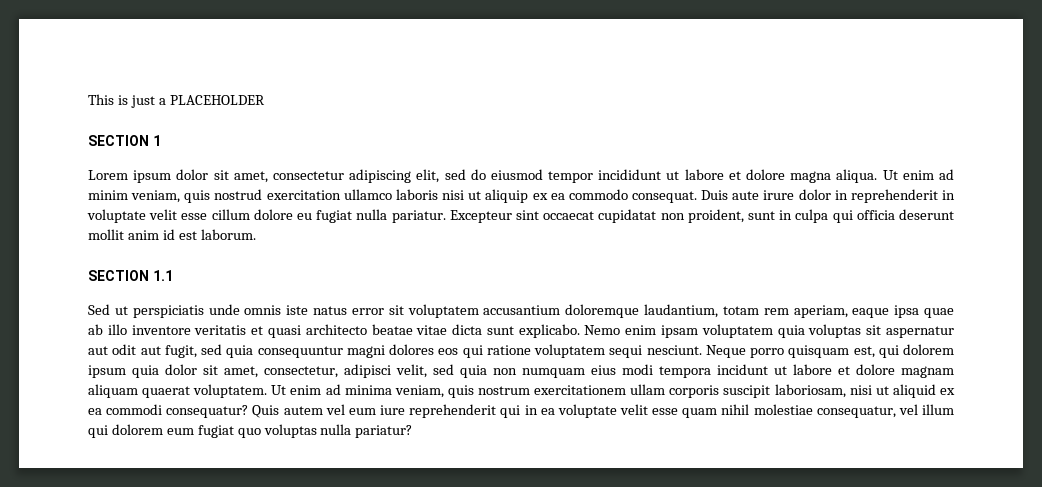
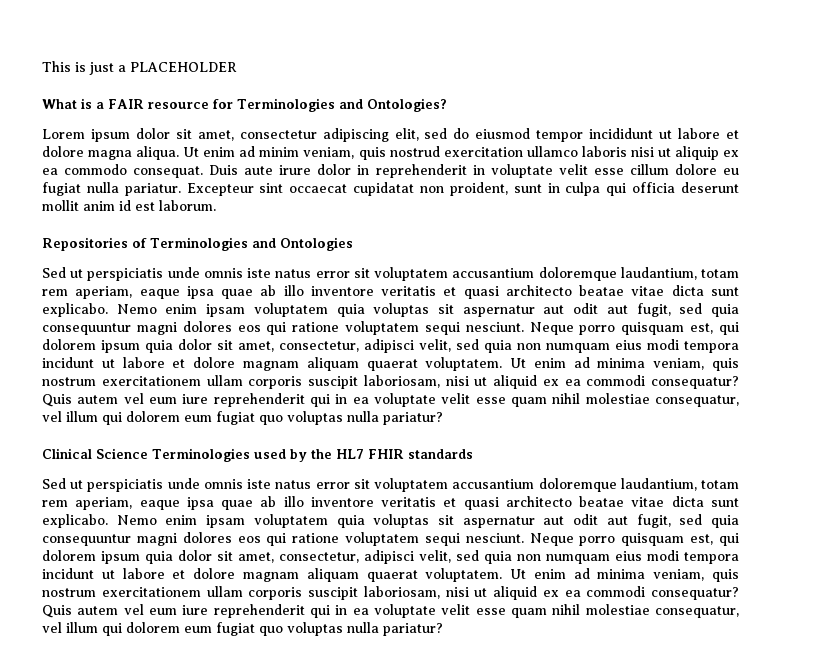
- SECTION 1
+ What is a FAIR resource for Terminologies and Ontologies?
- SECTION 1.1
+ Repositories of Terminologies and Ontologies
+ Clinical Science Terminologies used by the HL7 FHIR standards
+ Sed ut perspiciatis unde omnis iste natus error sit voluptatem accusantium doloremque laudantium, totam rem aperiam, eaque ipsa quae ab illo inventore veritatis et quasi architecto beatae vitae dicta sunt explicabo. Nemo enim ipsam voluptatem quia voluptas sit aspernatur aut odit aut fugit, sed quia consequuntur magni dolores eos qui ratione voluptatem sequi nesciunt. Neque porro quisquam est, qui dolorem ipsum quia dolor sit amet, consectetur, adipisci velit, sed quia non numquam eius modi tempora incidunt ut labore et dolore magnam aliquam quaerat voluptatem. Ut enim ad minima veniam, quis nostrum exercitationem ullam corporis suscipit laboriosam, nisi ut aliquid ex ea commodi consequatur? Quis autem vel eum iure reprehenderit qui in ea voluptate velit esse quam nihil molestiae consequatur, vel illum qui dolorem eum fugiat quo voluptas nulla pariatur?

